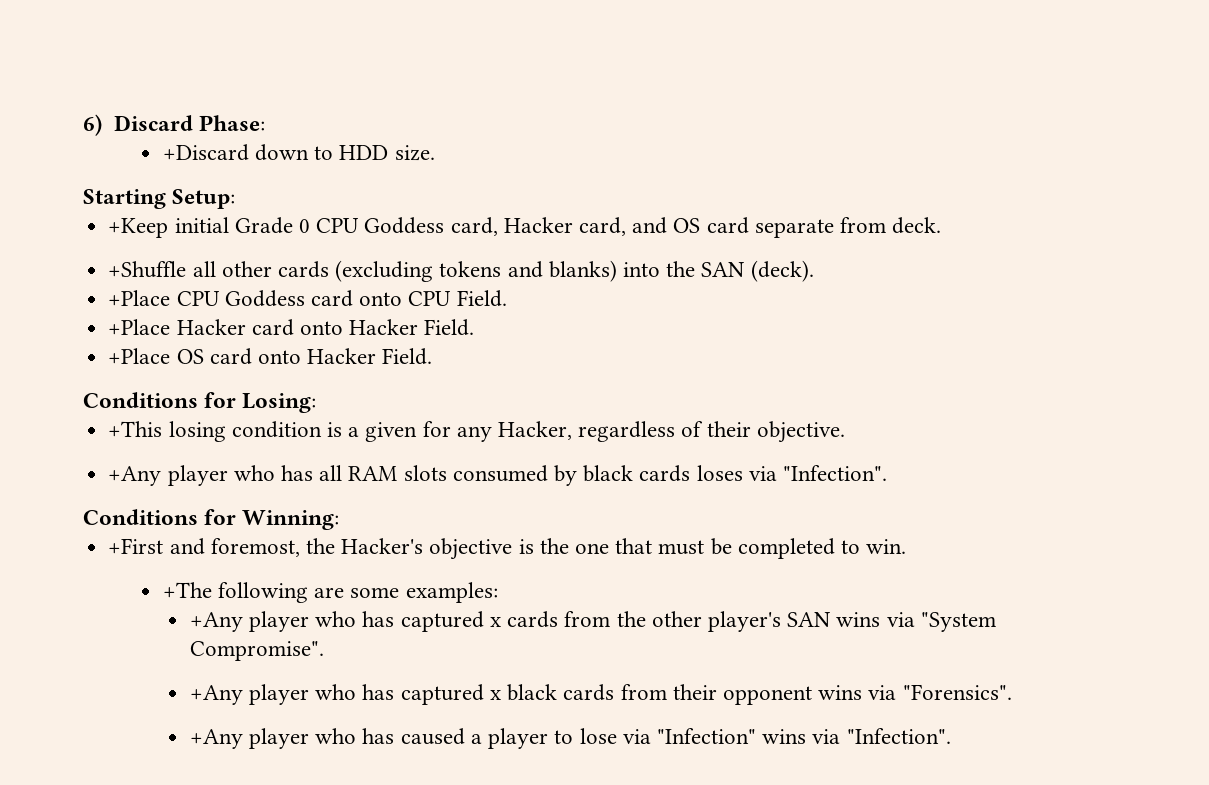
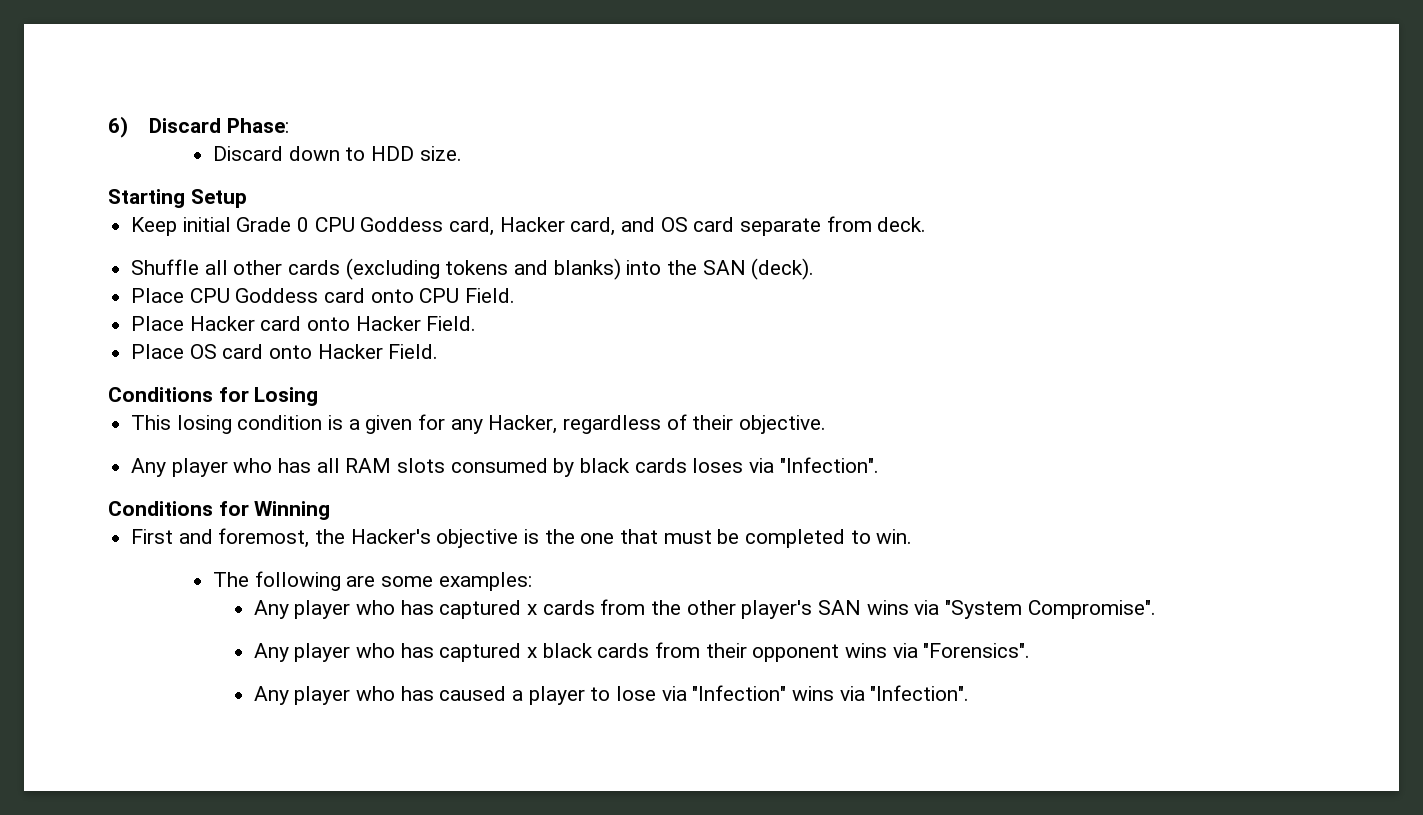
- +Discard down to HDD size.
+ Discard down to HDD size.
- Starting Setup:
- +Keep initial Grade 0 CPU Goddess card, Hacker card, and OS card separate from deck.
+ Starting Setup
+ Keep initial Grade 0 CPU Goddess card, Hacker card, and OS card separate from deck.
- +Shuffle all other cards (excluding tokens and blanks) into the SAN (deck).
+ Shuffle all other cards (excluding tokens and blanks) into the SAN (deck).
- +Place CPU Goddess card onto CPU Field.
+ Place CPU Goddess card onto CPU Field.
- +Place Hacker card onto Hacker Field.
+ Place Hacker card onto Hacker Field.
- +Place OS card onto Hacker Field.
+ Place OS card onto Hacker Field.
- Conditions for Losing:
- +This losing condition is a given for any Hacker, regardless of their objective.
+ Conditions for Losing
+ This losing condition is a given for any Hacker, regardless of their objective.
- +Any player who has all RAM slots consumed by black cards loses via "Infection".
+ Any player who has all RAM slots consumed by black cards loses via "Infection".
- Conditions for Winning:
- +First and foremost, the Hacker's objective is the one that must be completed to win.
+ Conditions for Winning
+ First and foremost, the Hacker's objective is the one that must be completed to win.
- +The following are some examples:
+ The following are some examples:
- +Any player who has captured x cards from the other player's SAN wins via "System Compromise".
+ Any player who has captured x cards from the other player's SAN wins via "System Compromise".
- +Any player who has captured x black cards from their opponent wins via "Forensics".
+ Any player who has captured x black cards from their opponent wins via "Forensics".
- +Any player who has caused a player to lose via "Infection" wins via "Infection".
+ Any player who has caused a player to lose via "Infection" wins via "Infection".

